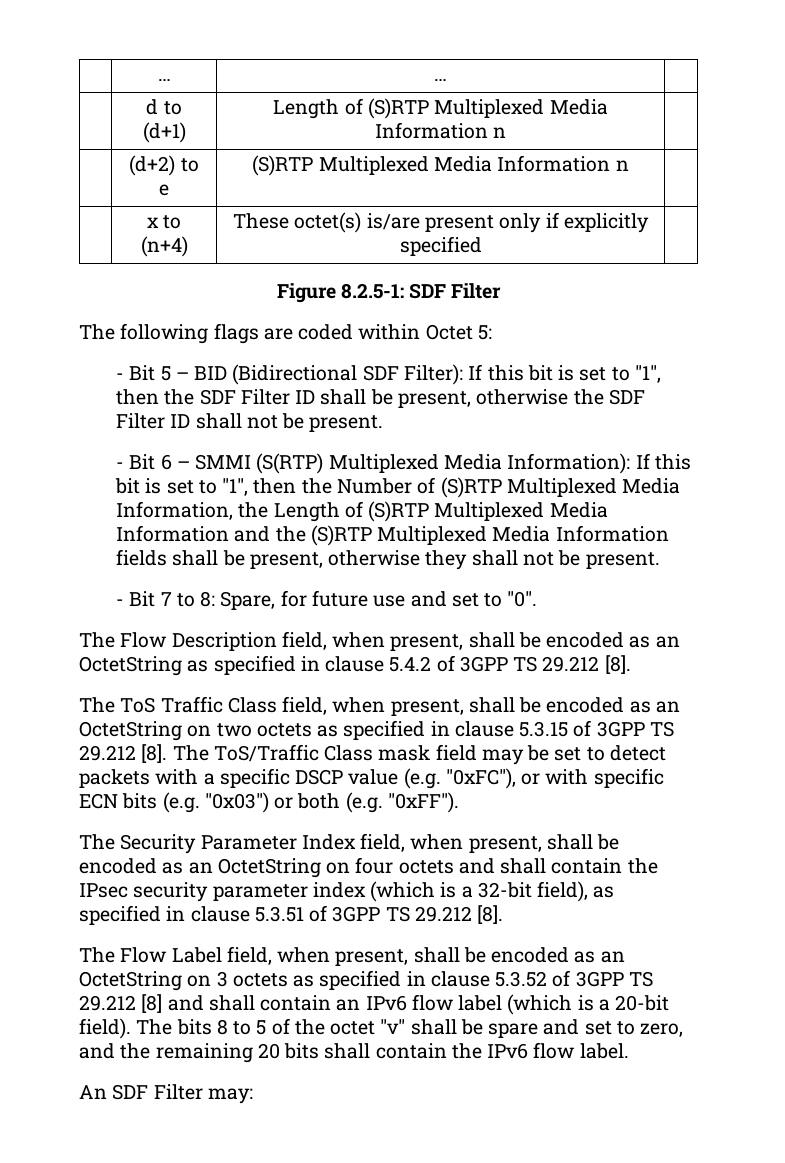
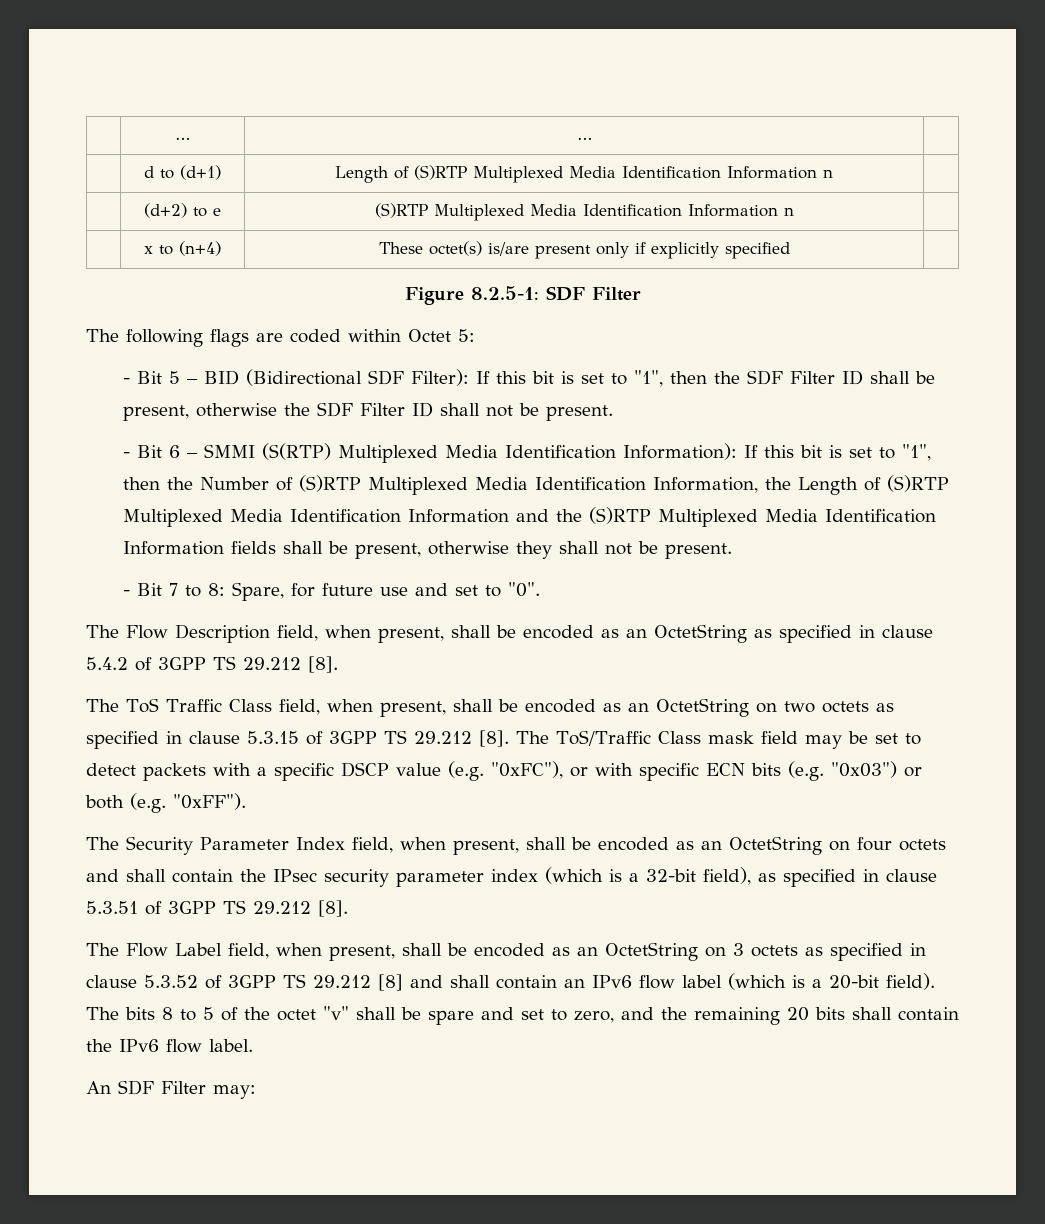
- | d to (d+1) | Length of (S)RTP Multiplexed Media Information n |
+ | d to (d+1) | Length of (S)RTP Multiplexed Media Identification Information n |
- | (d+2) to e | (S)RTP Multiplexed Media Information n |
+ | (d+2) to e | (S)RTP Multiplexed Media Identification Information n |
- - Bit 6 – SMMI (S(RTP) Multiplexed Media Information): If this bit is set to "1", then the Number of (S)RTP Multiplexed Media Information, the Length of (S)RTP Multiplexed Media Information and the (S)RTP Multiplexed Media Information fields shall be present, otherwise they shall not be present.
+ - Bit 6 – SMMI (S(RTP) Multiplexed Media Identification Information): If this bit is set to "1", then the Number of (S)RTP Multiplexed Media Identification Information, the Length of (S)RTP Multiplexed Media Identification Information and the (S)RTP Multiplexed Media Identification Information fields shall be present, otherwise they shall not be present.

